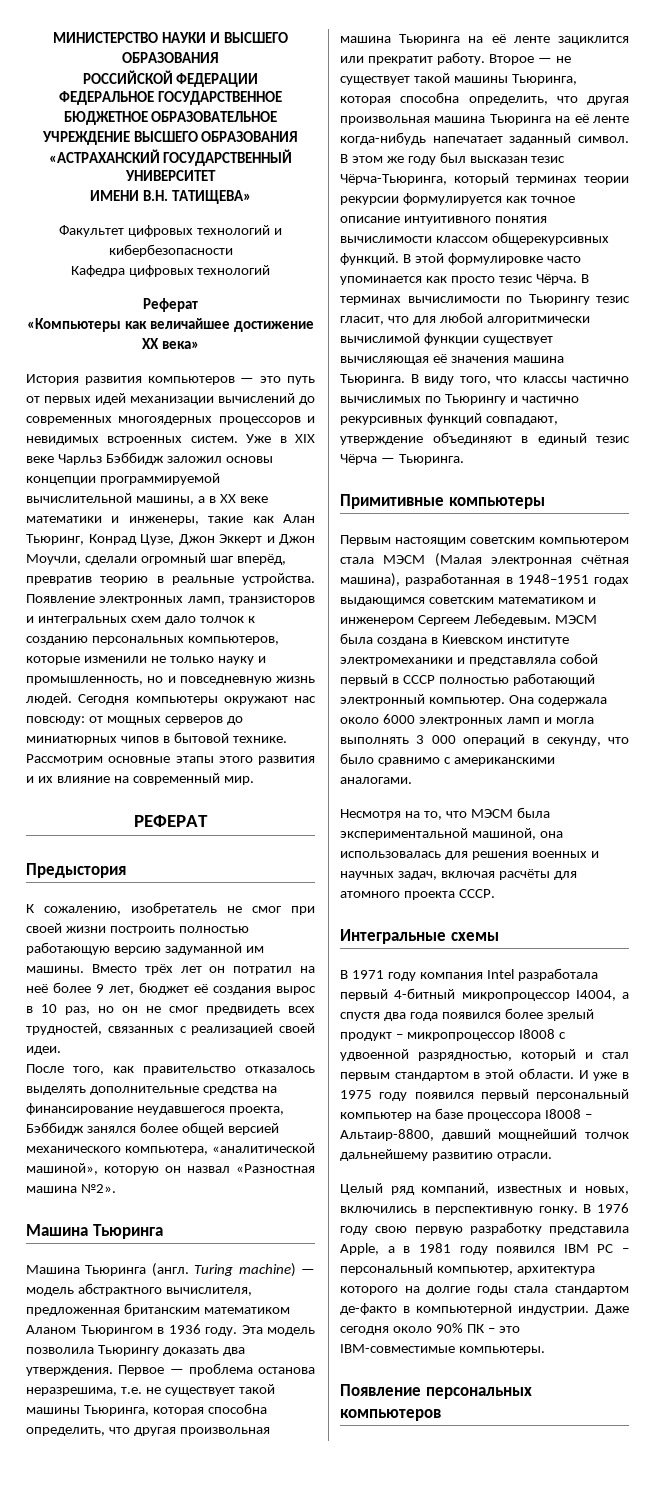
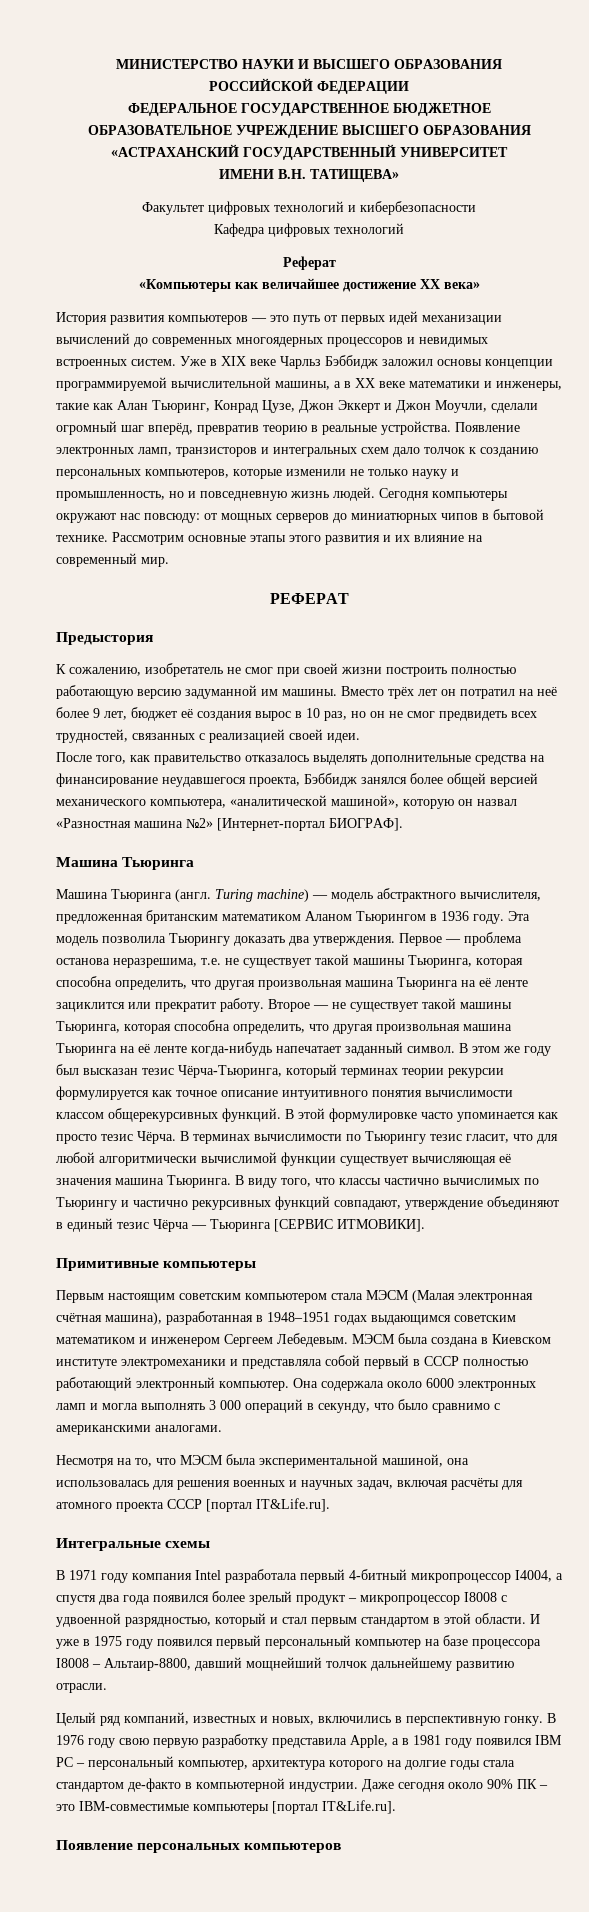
- После того, как правительство отказалось выделять дополнительные средства на финансирование неудавшегося проекта, Бэббидж занялся более общей версией механического компьютера, «аналитической машиной», которую он назвал «Разностная машина №2».
+ После того, как правительство отказалось выделять дополнительные средства на финансирование неудавшегося проекта, Бэббидж занялся более общей версией механического компьютера, «аналитической машиной», которую он назвал «Разностная машина №2» [Интернет-портал БИОГРАФ].
- В виду того, что классы частично вычислимых по Тьюрингу и частично рекурсивных функций совпадают, утверждение объединяют в единый тезис Чёрча — Тьюринга.
+ В виду того, что классы частично вычислимых по Тьюрингу и частично рекурсивных функций совпадают, утверждение объединяют в единый тезис Чёрча — Тьюринга [СЕРВИС ИТМОВИКИ].
- Несмотря на то, что МЭСМ была экспериментальной машиной, она использовалась для решения военных и научных задач, включая расчёты для атомного проекта СССР.
+ Несмотря на то, что МЭСМ была экспериментальной машиной, она использовалась для решения военных и научных задач, включая расчёты для атомного проекта СССР [портал IT&Life.ru].
- Даже сегодня около 90% ПК – это IBM-совместимые компьютеры.
+ Даже сегодня около 90% ПК – это IBM-совместимые компьютеры [портал IT&Life.ru].

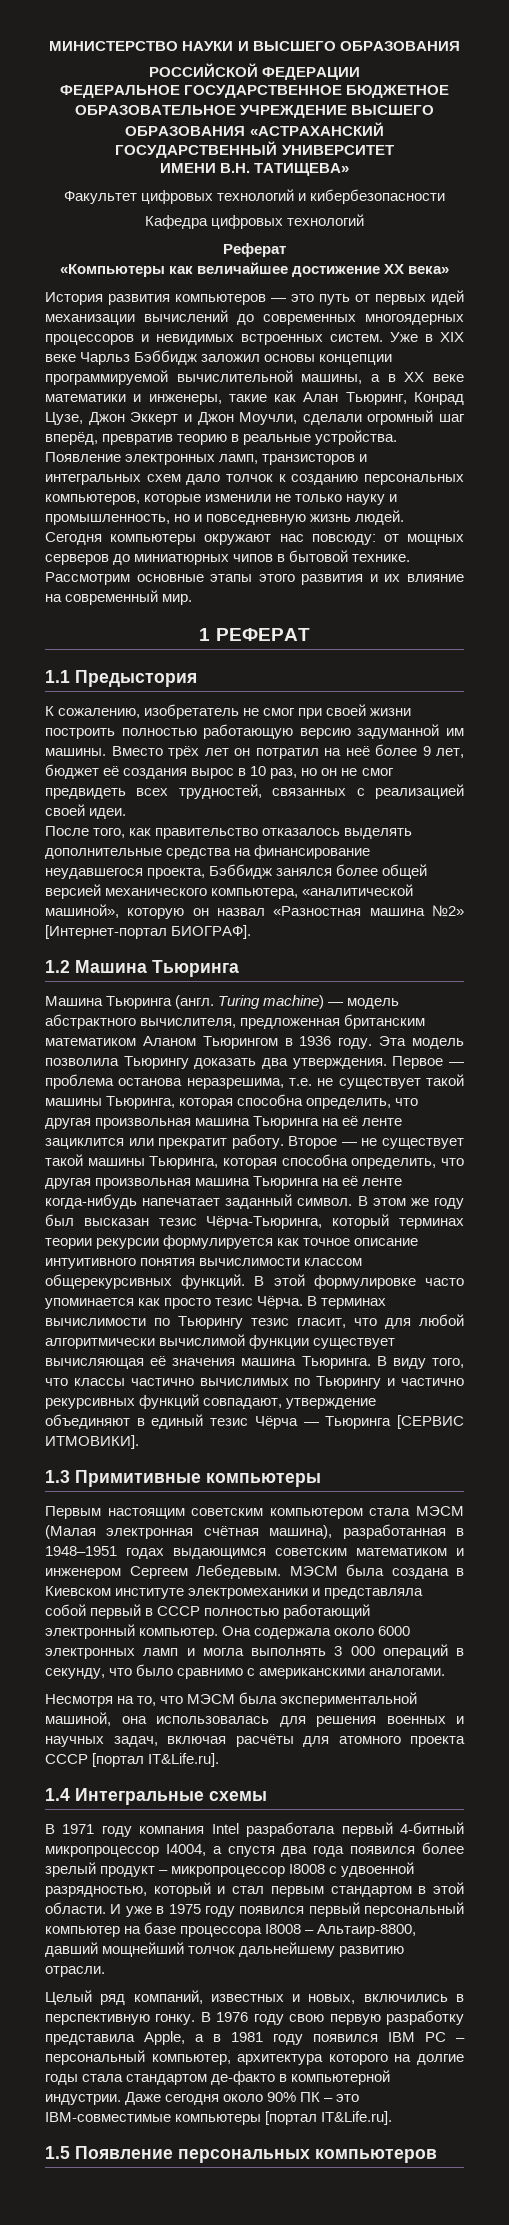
- РЕФЕРАТ
+ 1 РЕФЕРАТ
- Предыстория
+ 1.1 Предыстория
  После того, как правительство отказалось выделять дополнительные средства на финансирование неудавшегося проекта, Бэббидж занялся более общей версией механического компьютера, «аналитической машиной», которую он назвал «Разностная машина №2» [Интернет-портал БИОГРАФ].
- Машина Тьюринга
+ 1.2 Машина Тьюринга
- Примитивные компьютеры
+ 1.3 Примитивные компьютеры
- Интегральные схемы
+ 1.4 Интегральные схемы
- Появление персональных компьютеров
+ 1.5 Появление персональных компьютеров

